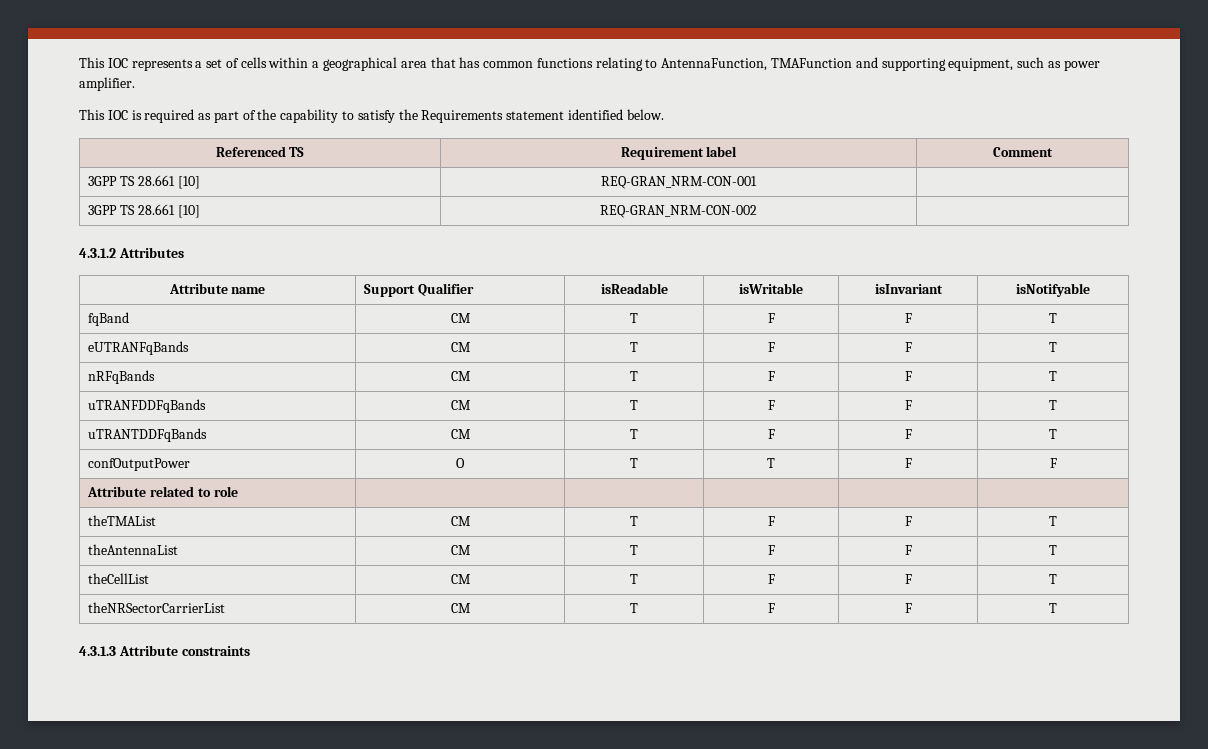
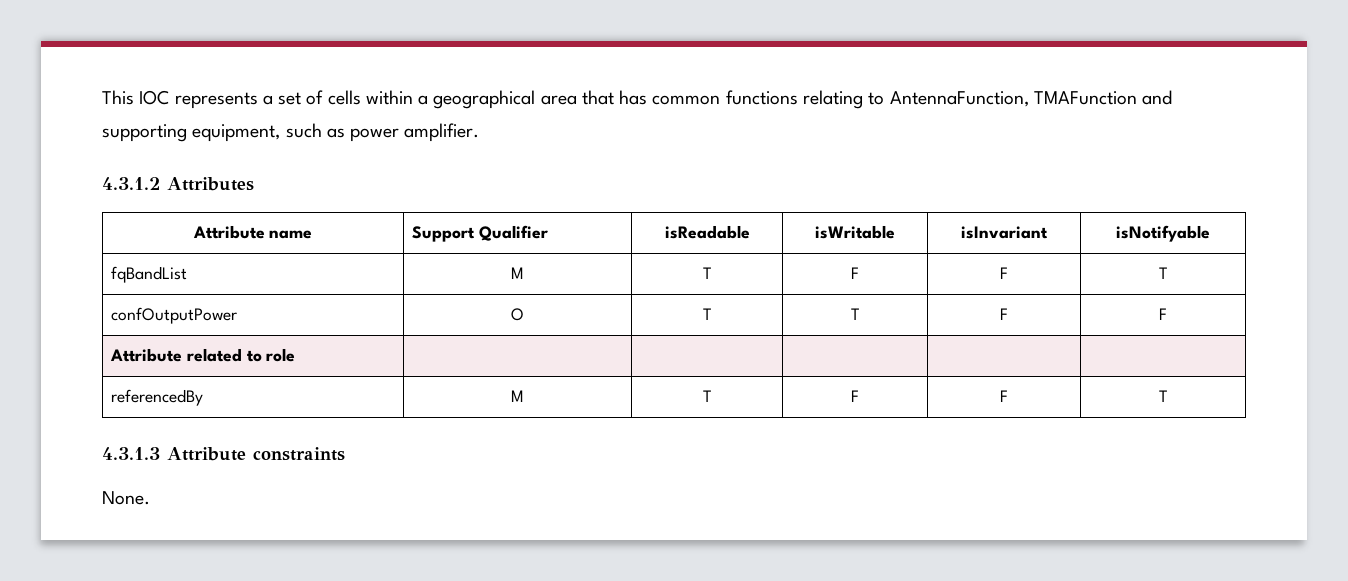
- This IOC is required as part of the capability to satisfy the Requirements statement identified below.
- Referenced TS | Requirement label | Comment
- 3GPP TS 28.661 [10] | REQ-GRAN_NRM-CON-001 |
- 3GPP TS 28.661 [10] | REQ-GRAN_NRM-CON-002 |
- fqBand | CM | T | F | F | T
- eUTRANFqBands | CM | T | F | F | T
- nRFqBands | CM | T | F | F | T
- uTRANFDDFqBands | CM | T | F | F | T
- uTRANTDDFqBands | CM | T | F | F | T
+ fqBandList | M | T | F | F | T
- theTMAList | CM | T | F | F | T
- theAntennaList | CM | T | F | F | T
- theCellList | CM | T | F | F | T
- theNRSectorCarrierList | CM | T | F | F | T
+ referencedBy | M | T | F | F | T
+ None.

